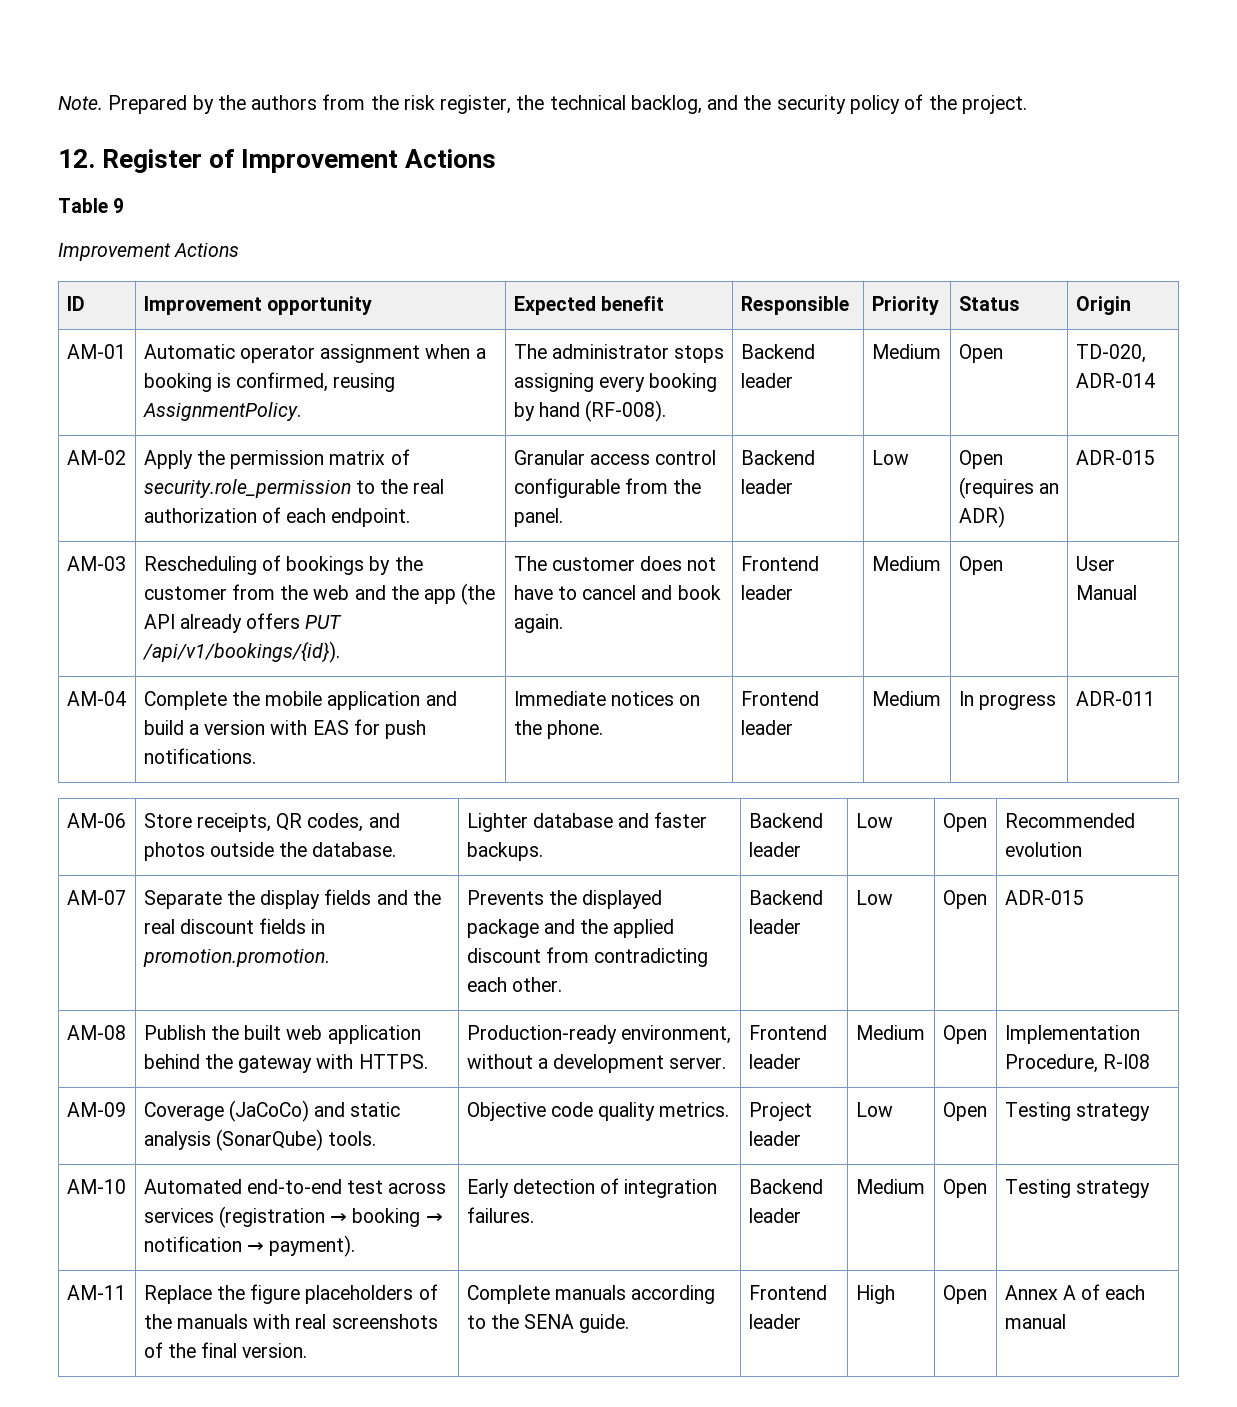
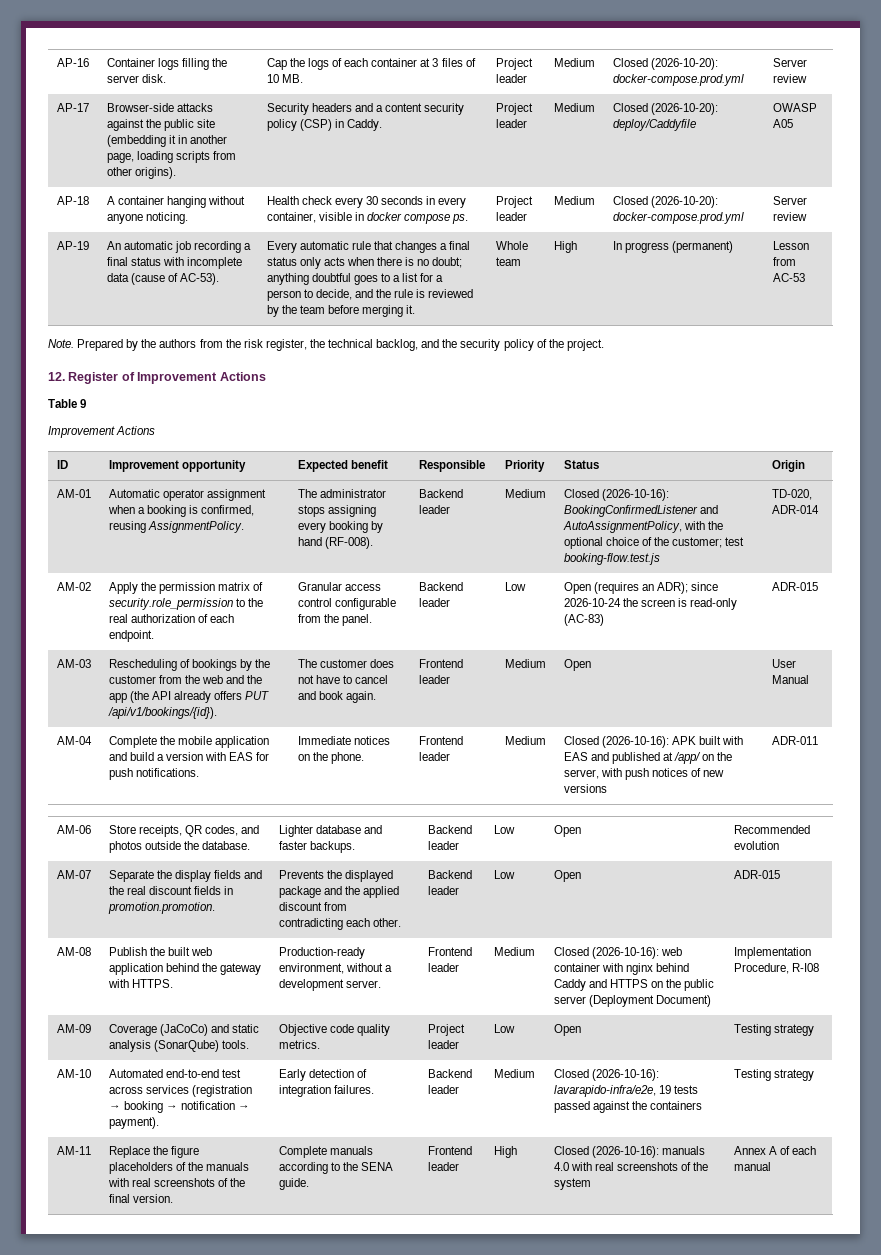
+ AP-16 | Container logs filling the server disk. | Cap the logs of each container at 3 files of 10 MB. | Project leader | Medium | Closed (2026-10-20): docker-compose.prod.yml | Server review
+ AP-17 | Browser-side attacks against the public site (embedding it in another page, loading scripts from other origins). | Security headers and a content security policy (CSP) in Caddy. | Project leader | Medium | Closed (2026-10-20): deploy/Caddyfile | OWASP A05
+ AP-18 | A container hanging without anyone noticing. | Health check every 30 seconds in every container, visible in docker compose ps. | Project leader | Medium | Closed (2026-10-20): docker-compose.prod.yml | Server review
+ AP-19 | An automatic job recording a final status with incomplete data (cause of AC-53). | Every automatic rule that changes a final status only acts when there is no doubt; anything doubtful goes to a list for a person to decide, and the rule is reviewed by the team before merging it. | Whole team | High | In progress (permanent) | Lesson from AC-53
- AM-01 | Automatic operator assignment when a booking is confirmed, reusing AssignmentPolicy. | The administrator stops assigning every booking by hand (RF-008). | Backend leader | Medium | Open | TD-020, ADR-014
+ AM-01 | Automatic operator assignment when a booking is confirmed, reusing AssignmentPolicy. | The administrator stops assigning every booking by hand (RF-008). | Backend leader | Medium | Closed (2026-10-16): BookingConfirmedListener and AutoAssignmentPolicy, with the optional choice of the customer; test booking-flow.test.js | TD-020, ADR-014
- AM-02 | Apply the permission matrix of security.role_permission to the real authorization of each endpoint. | Granular access control configurable from the panel. | Backend leader | Low | Open (requires an ADR) | ADR-015
+ AM-02 | Apply the permission matrix of security.role_permission to the real authorization of each endpoint. | Granular access control configurable from the panel. | Backend leader | Low | Open (requires an ADR); since 2026-10-24 the screen is read-only (AC-83) | ADR-015
- In progress
+ Closed (2026-10-16): APK built with EAS and published at /app/ on the server, with push notices of new versions
- AM-08 | Publish the built web application behind the gateway with HTTPS. | Production-ready environment, without a development server. | Frontend leader | Medium | Open | Implementation Procedure, R-I08
+ AM-08 | Publish the built web application behind the gateway with HTTPS. | Production-ready environment, without a development server. | Frontend leader | Medium | Closed (2026-10-16): web container with nginx behind Caddy and HTTPS on the public server (Deployment Document) | Implementation Procedure, R-I08
- AM-10 | Automated end-to-end test across services (registration → booking → notification → payment). | Early detection of integration failures. | Backend leader | Medium | Open | Testing strategy
+ AM-10 | Automated end-to-end test across services (registration → booking → notification → payment). | Early detection of integration failures. | Backend leader | Medium | Closed (2026-10-16): lavarapido-infra/e2e, 19 tests passed against the containers | Testing strategy
- AM-11 | Replace the figure placeholders of the manuals with real screenshots of the final version. | Complete manuals according to the SENA guide. | Frontend leader | High | Open | Annex A of each manual
+ AM-11 | Replace the figure placeholders of the manuals with real screenshots of the final version. | Complete manuals according to the SENA guide. | Frontend leader | High | Closed (2026-10-16): manuals 4.0 with real screenshots of the system | Annex A of each manual

